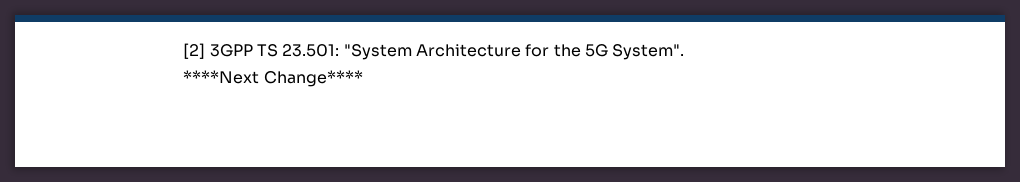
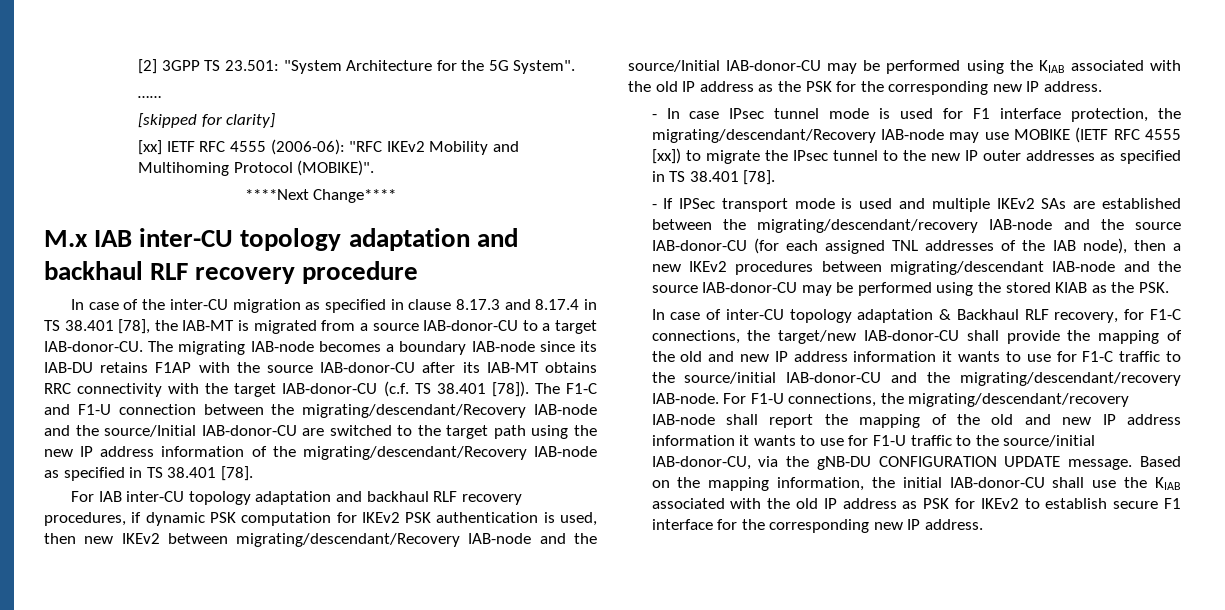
+ ……
+ [skipped for clarity]
+ [xx] IETF RFC 4555 (2006-06): "RFC IKEv2 Mobility and Multihoming Protocol (MOBIKE)".
  ****Next Change****
+ M.x IAB inter-CU topology adaptation and backhaul RLF recovery procedure
+ In case of the inter-CU migration as specified in clause 8.17.3 and 8.17.4 in TS 38.401 [78], the IAB-MT is migrated from a source IAB-donor-CU to a target IAB-donor-CU. The migrating IAB-node becomes a boundary IAB-node since its IAB-DU retains F1AP with the source IAB-donor-CU after its IAB-MT obtains RRC connectivity with the target IAB-donor-CU (c.f. TS 38.401 [78]). The F1-C and F1-U connection between the migrating/descendant/Recovery IAB-node and the source/Initial IAB-donor-CU are switched to the target path using the new IP address information of the migrating/descendant/Recovery IAB-node as specified in TS 38.401 [78].
+ For IAB inter-CU topology adaptation and backhaul RLF recovery procedures, if dynamic PSK computation for IKEv2 PSK authentication is used, then new IKEv2 between migrating/descendant/Recovery IAB-node and the source/Initial IAB-donor-CU may be performed using the KIAB associated with the old IP address as the PSK for the corresponding new IP address.
+ - In case IPsec tunnel mode is used for F1 interface protection, the migrating/descendant/Recovery IAB-node may use MOBIKE (IETF RFC 4555 [xx]) to migrate the IPsec tunnel to the new IP outer addresses as specified in TS 38.401 [78].
+ - If IPSec transport mode is used and multiple IKEv2 SAs are established between the migrating/descendant/recovery IAB-node and the source IAB-donor-CU (for each assigned TNL addresses of the IAB node), then a new IKEv2 procedures between migrating/descendant IAB-node and the source IAB-donor-CU may be performed using the stored KIAB as the PSK.
+ In case of inter-CU topology adaptation & Backhaul RLF recovery, for F1-C connections, the target/new IAB-donor-CU shall provide the mapping of the old and new IP address information it wants to use for F1-C traffic to the source/initial IAB-donor-CU and the migrating/descendant/recovery IAB-node. For F1-U connections, the migrating/descendant/recovery IAB-node shall report the mapping of the old and new IP address information it wants to use for F1-U traffic to the source/initial IAB-donor-CU, via the gNB-DU CONFIGURATION UPDATE message. Based on the mapping information, the initial IAB-donor-CU shall use the KIAB associated with the old IP address as PSK for IKEv2 to establish secure F1 interface for the corresponding new IP address.

